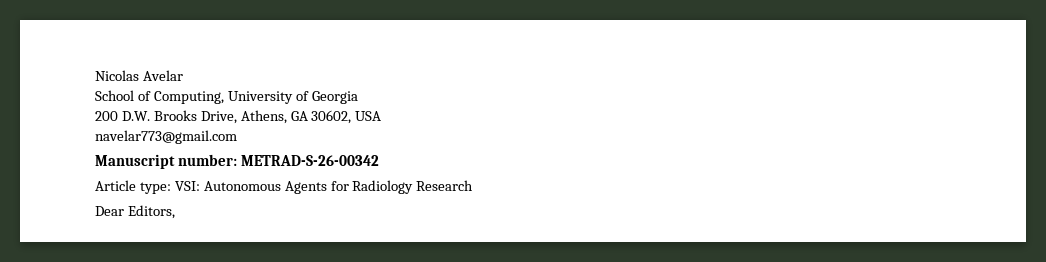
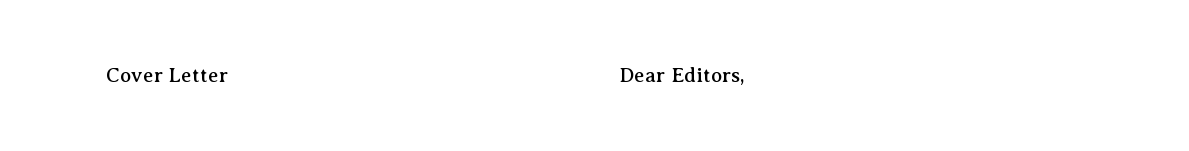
- Nicolas Avelar
- School of Computing, University of Georgia
- 200 D.W. Brooks Drive, Athens, GA 30602, USA
- navelar773@gmail.com
- Manuscript number: METRAD-S-26-00342
- Article type: VSI: Autonomous Agents for Radiology Research
+ Cover Letter

